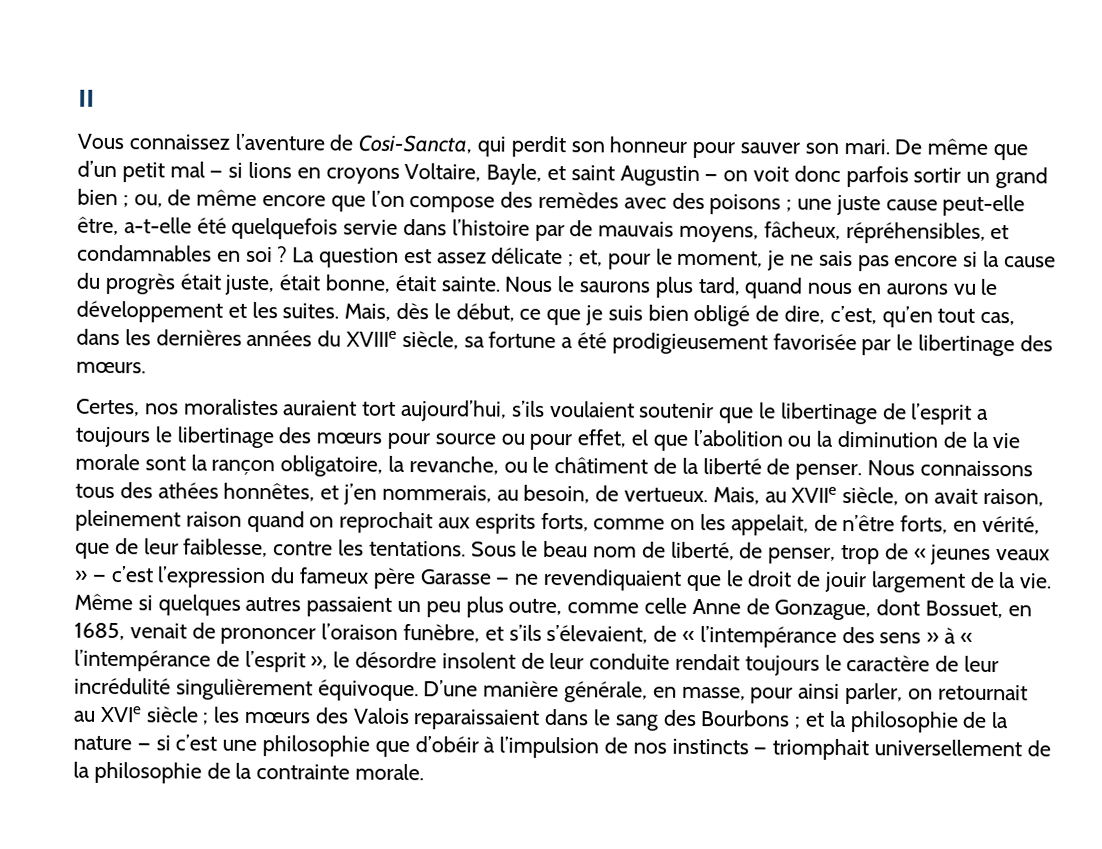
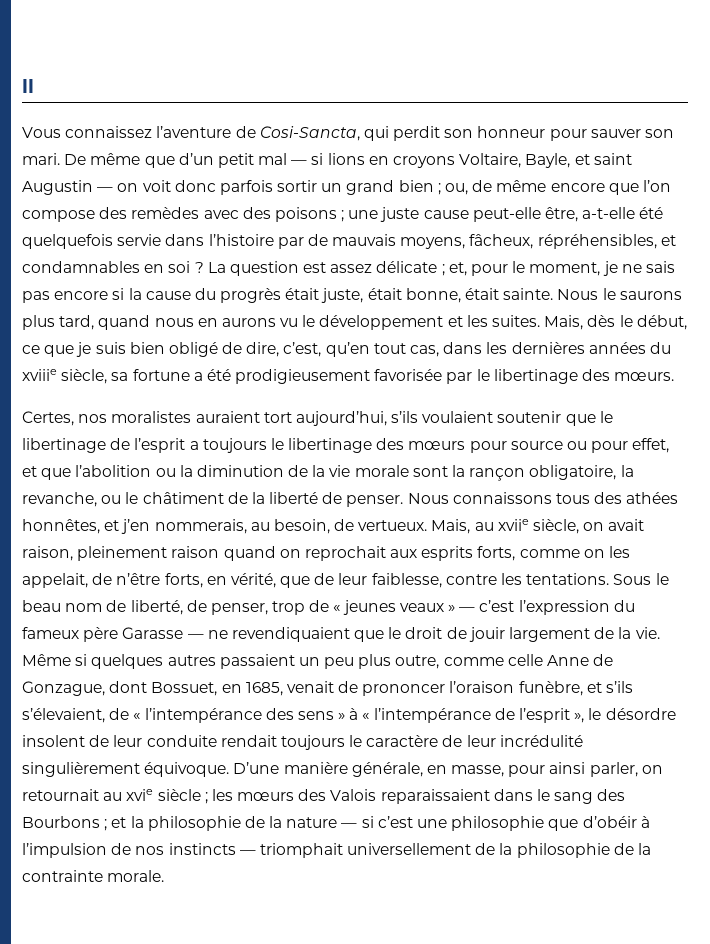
- Mais, dès le début, ce que je suis bien obligé de dire, c’est, qu’en tout cas, dans les dernières années du XVIIIe siècle, sa fortune a été prodigieusement favorisée par le libertinage des mœurs.
+ Mais, dès le début, ce que je suis bien obligé de dire, c’est, qu’en tout cas, dans les dernières années du xviiie siècle, sa fortune a été prodigieusement favorisée par le libertinage des mœurs.
- Certes, nos moralistes auraient tort aujourd’hui, s’ils voulaient soutenir que le libertinage de l’esprit a toujours le libertinage des mœurs pour source ou pour effet, el que l’abolition ou la diminution de la vie morale sont la rançon obligatoire, la revanche, ou le châtiment de la liberté de penser.
+ Certes, nos moralistes auraient tort aujourd’hui, s’ils voulaient soutenir que le libertinage de l’esprit a toujours le libertinage des mœurs pour source ou pour effet, et que l’abolition ou la diminution de la vie morale sont la rançon obligatoire, la revanche, ou le châtiment de la liberté de penser.
- Mais, au XVIIe siècle, on avait raison, pleinement raison quand on reprochait aux esprits forts, comme on les appelait, de n’être forts, en vérité, que de leur faiblesse, contre les tentations.
+ Mais, au xviie siècle, on avait raison, pleinement raison quand on reprochait aux esprits forts, comme on les appelait, de n’être forts, en vérité, que de leur faiblesse, contre les tentations.
- D’une manière générale, en masse, pour ainsi parler, on retournait au XVIe siècle ; les mœurs des Valois reparaissaient dans le sang des Bourbons ; et la philosophie de la nature — si c’est une philosophie que d’obéir à l’impulsion de nos instincts — triomphait universellement de la philosophie de la contrainte morale.
+ D’une manière générale, en masse, pour ainsi parler, on retournait au xvie siècle ; les mœurs des Valois reparaissaient dans le sang des Bourbons ; et la philosophie de la nature — si c’est une philosophie que d’obéir à l’impulsion de nos instincts — triomphait universellement de la philosophie de la contrainte morale.

